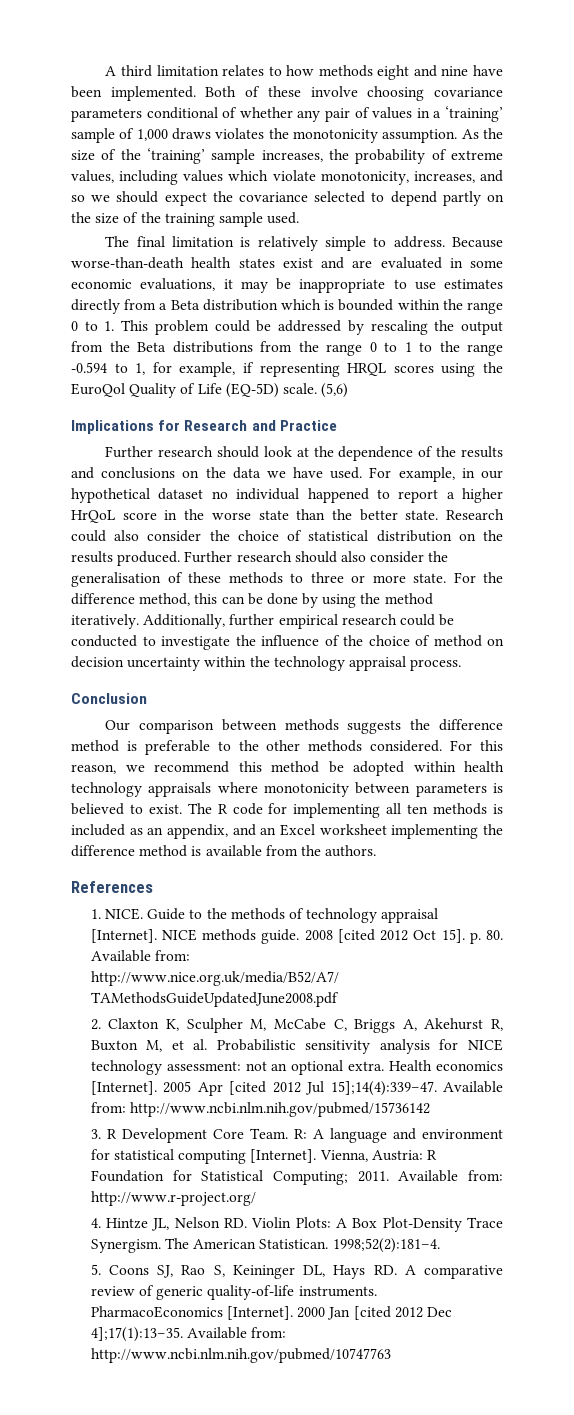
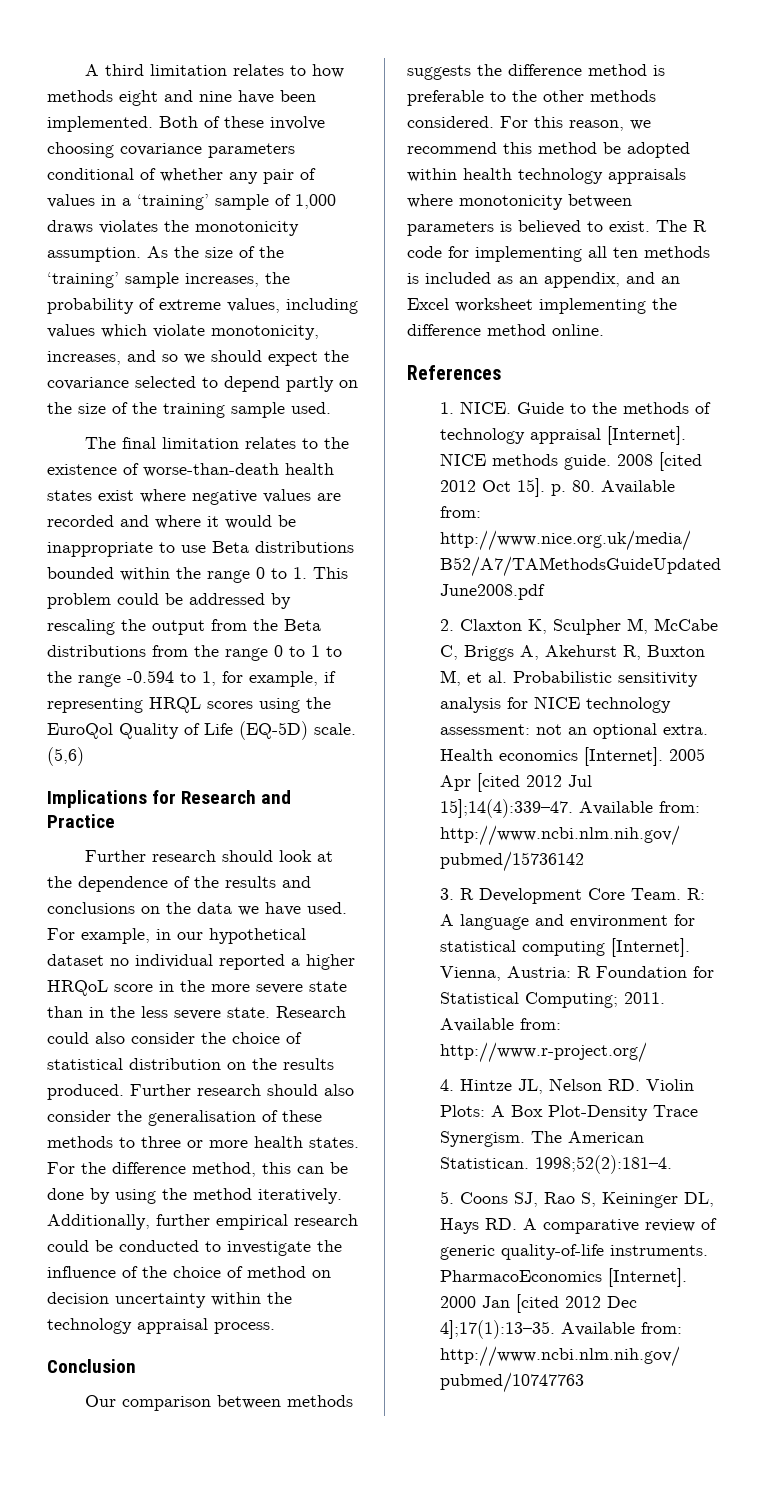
- The final limitation is relatively simple to address. Because worse-than-death health states exist and are evaluated in some economic evaluations, it may be inappropriate to use estimates directly from a Beta distribution which is bounded within the range 0 to 1. This problem could be addressed by rescaling the output from the Beta distributions from the range 0 to 1 to the range -0.594 to 1, for example, if representing HRQL scores using the EuroQol Quality of Life (EQ-5D) scale.
+ The final limitation relates to the existence of worse-than-death health states exist where negative values are recorded and where it would be inappropriate to use Beta distributions bounded within the range 0 to 1. This problem could be addressed by rescaling the output from the Beta distributions from the range 0 to 1 to the range -0.594 to 1, for example, if representing HRQL scores using the EuroQol Quality of Life (EQ-5D) scale.
- For example, in our hypothetical dataset no individual happened to report a higher HrQoL score in the worse state than the better state.
+ For example, in our hypothetical dataset no individual reported a higher HRQoL score in the more severe state than in the less severe state.
- Further research should also consider the generalisation of these methods to three or more state.
+ Further research should also consider the generalisation of these methods to three or more health states.
- The R code for implementing all ten methods is included as an appendix, and an Excel worksheet implementing the difference method is available from the authors.
+ The R code for implementing all ten methods is included as an appendix, and an Excel worksheet implementing the difference method online.

